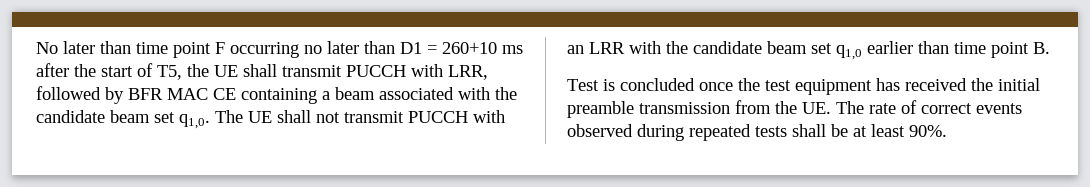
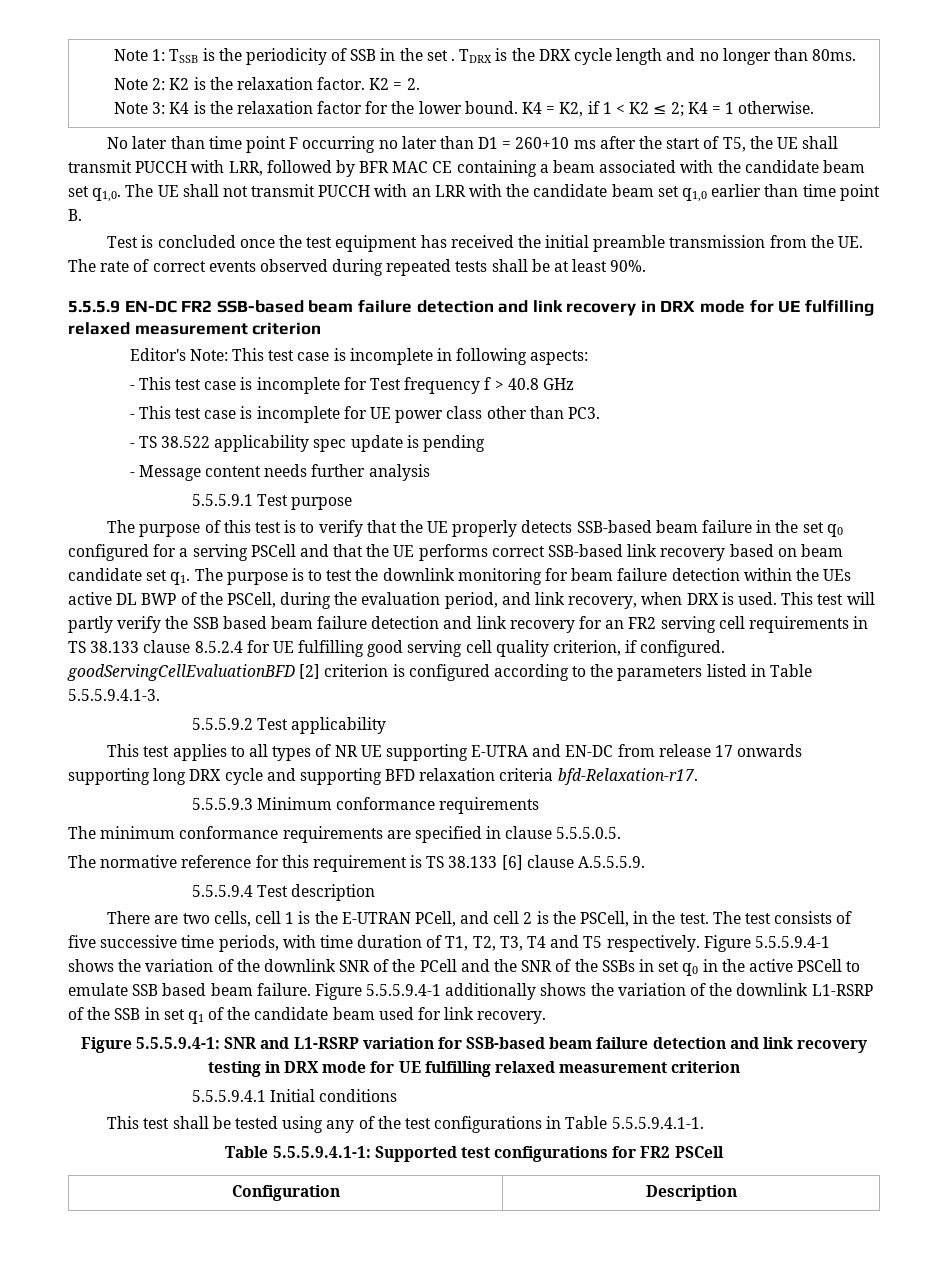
+ Note 1: TSSB is the periodicity of SSB in the set . TDRX is the DRX cycle length and no longer than 80ms.
+ Note 2: K2 is the relaxation factor. K2 = 2.
+ Note 3: K4 is the relaxation factor for the lower bound. K4 = K2, if 1 < K2 ≤ 2; K4 = 1 otherwise.
+ 5.5.5.9 EN-DC FR2 SSB-based beam failure detection and link recovery in DRX mode for UE fulfilling relaxed measurement criterion
+ Editor's Note: This test case is incomplete in following aspects:
+ - This test case is incomplete for Test frequency f > 40.8 GHz
+ - This test case is incomplete for UE power class other than PC3.
+ - TS 38.522 applicability spec update is pending
+ - Message content needs further analysis
+ 5.5.5.9.1 Test purpose
+ The purpose of this test is to verify that the UE properly detects SSB-based beam failure in the set q0 configured for a serving PSCell and that the UE performs correct SSB-based link recovery based on beam candidate set q1. The purpose is to test the downlink monitoring for beam failure detection within the UEs active DL BWP of the PSCell, during the evaluation period, and link recovery, when DRX is used. This test will partly verify the SSB based beam failure detection and link recovery for an FR2 serving cell requirements in TS 38.133 clause 8.5.2.4 for UE fulfilling good serving cell quality criterion, if configured. goodServingCellEvaluationBFD [2] criterion is configured according to the parameters listed in Table 5.5.5.9.4.1-3.
+ 5.5.5.9.2 Test applicability
+ This test applies to all types of NR UE supporting E-UTRA and EN-DC from release 17 onwards supporting long DRX cycle and supporting BFD relaxation criteria bfd-Relaxation-r17.
+ 5.5.5.9.3 Minimum conformance requirements
+ The minimum conformance requirements are specified in clause 5.5.5.0.5.
+ The normative reference for this requirement is TS 38.133 [6] clause A.5.5.5.9.
+ 5.5.5.9.4 Test description
+ There are two cells, cell 1 is the E-UTRAN PCell, and cell 2 is the PSCell, in the test. The test consists of five successive time periods, with time duration of T1, T2, T3, T4 and T5 respectively. Figure 5.5.5.9.4-1 shows the variation of the downlink SNR of the PCell and the SNR of the SSBs in set q0 in the active PSCell to emulate SSB based beam failure. Figure 5.5.5.9.4-1 additionally shows the variation of the downlink L1-RSRP of the SSB in set q1 of the candidate beam used for link recovery.
+ Figure 5.5.5.9.4-1: SNR and L1-RSRP variation for SSB-based beam failure detection and link recovery testing in DRX mode for UE fulfilling relaxed measurement criterion
+ 5.5.5.9.4.1 Initial conditions
+ This test shall be tested using any of the test configurations in Table 5.5.5.9.4.1-1.
+ Table 5.5.5.9.4.1-1: Supported test configurations for FR2 PSCell
+ Configuration | Description

